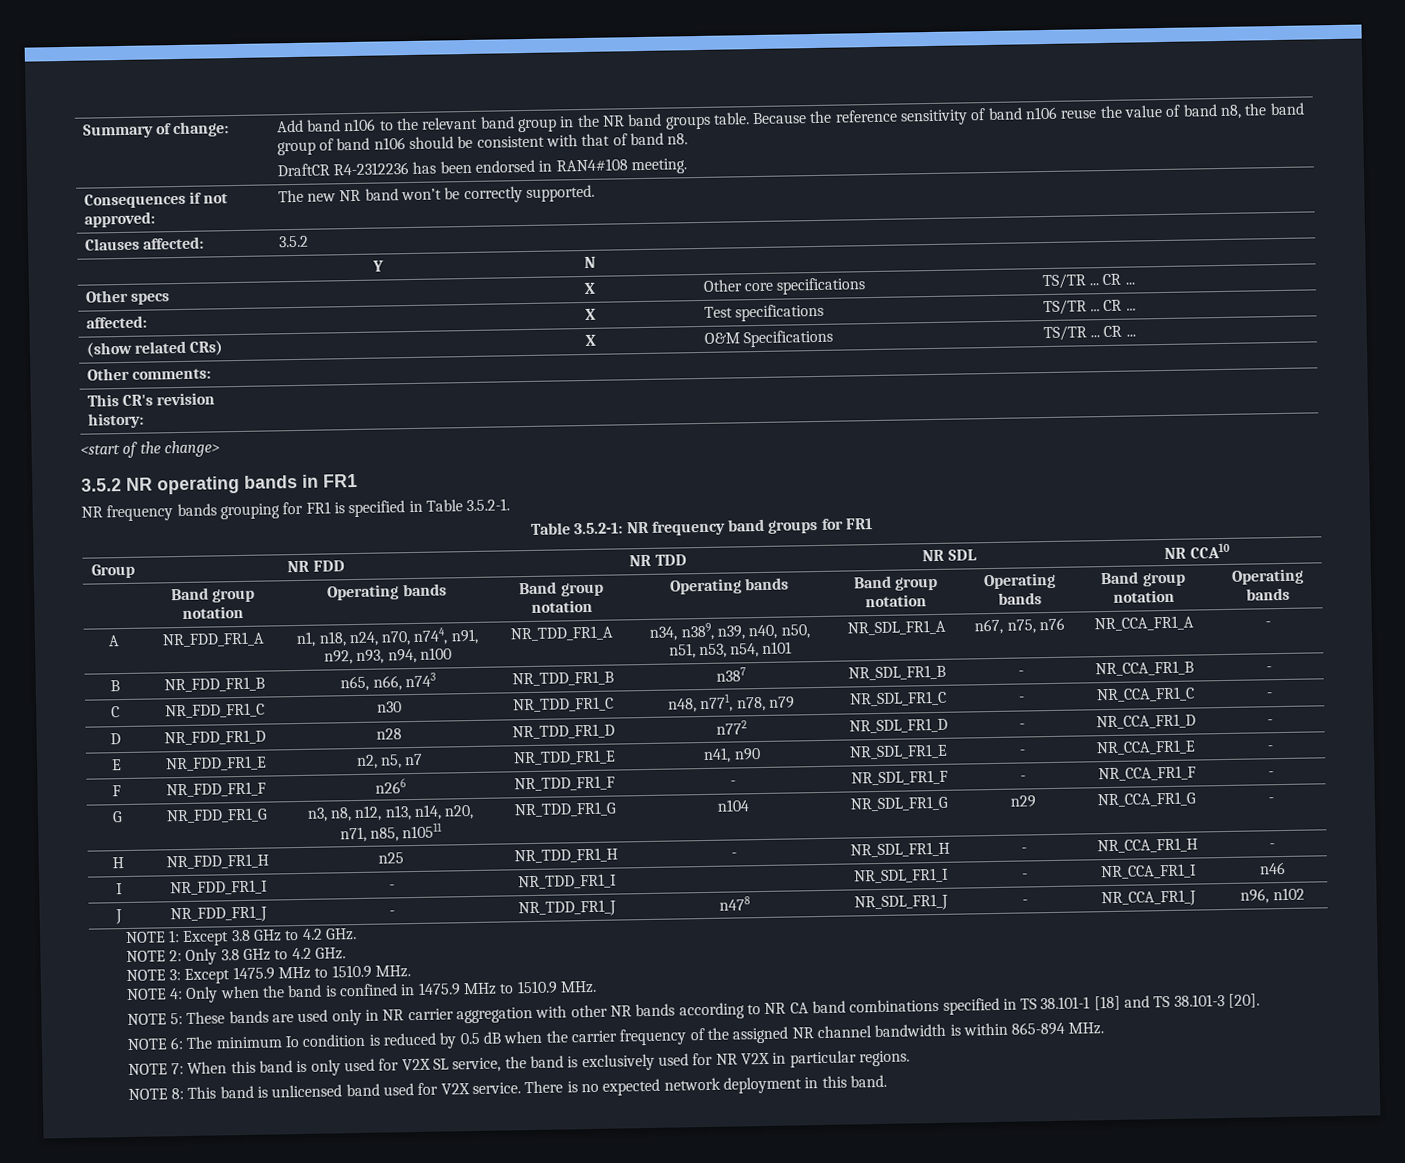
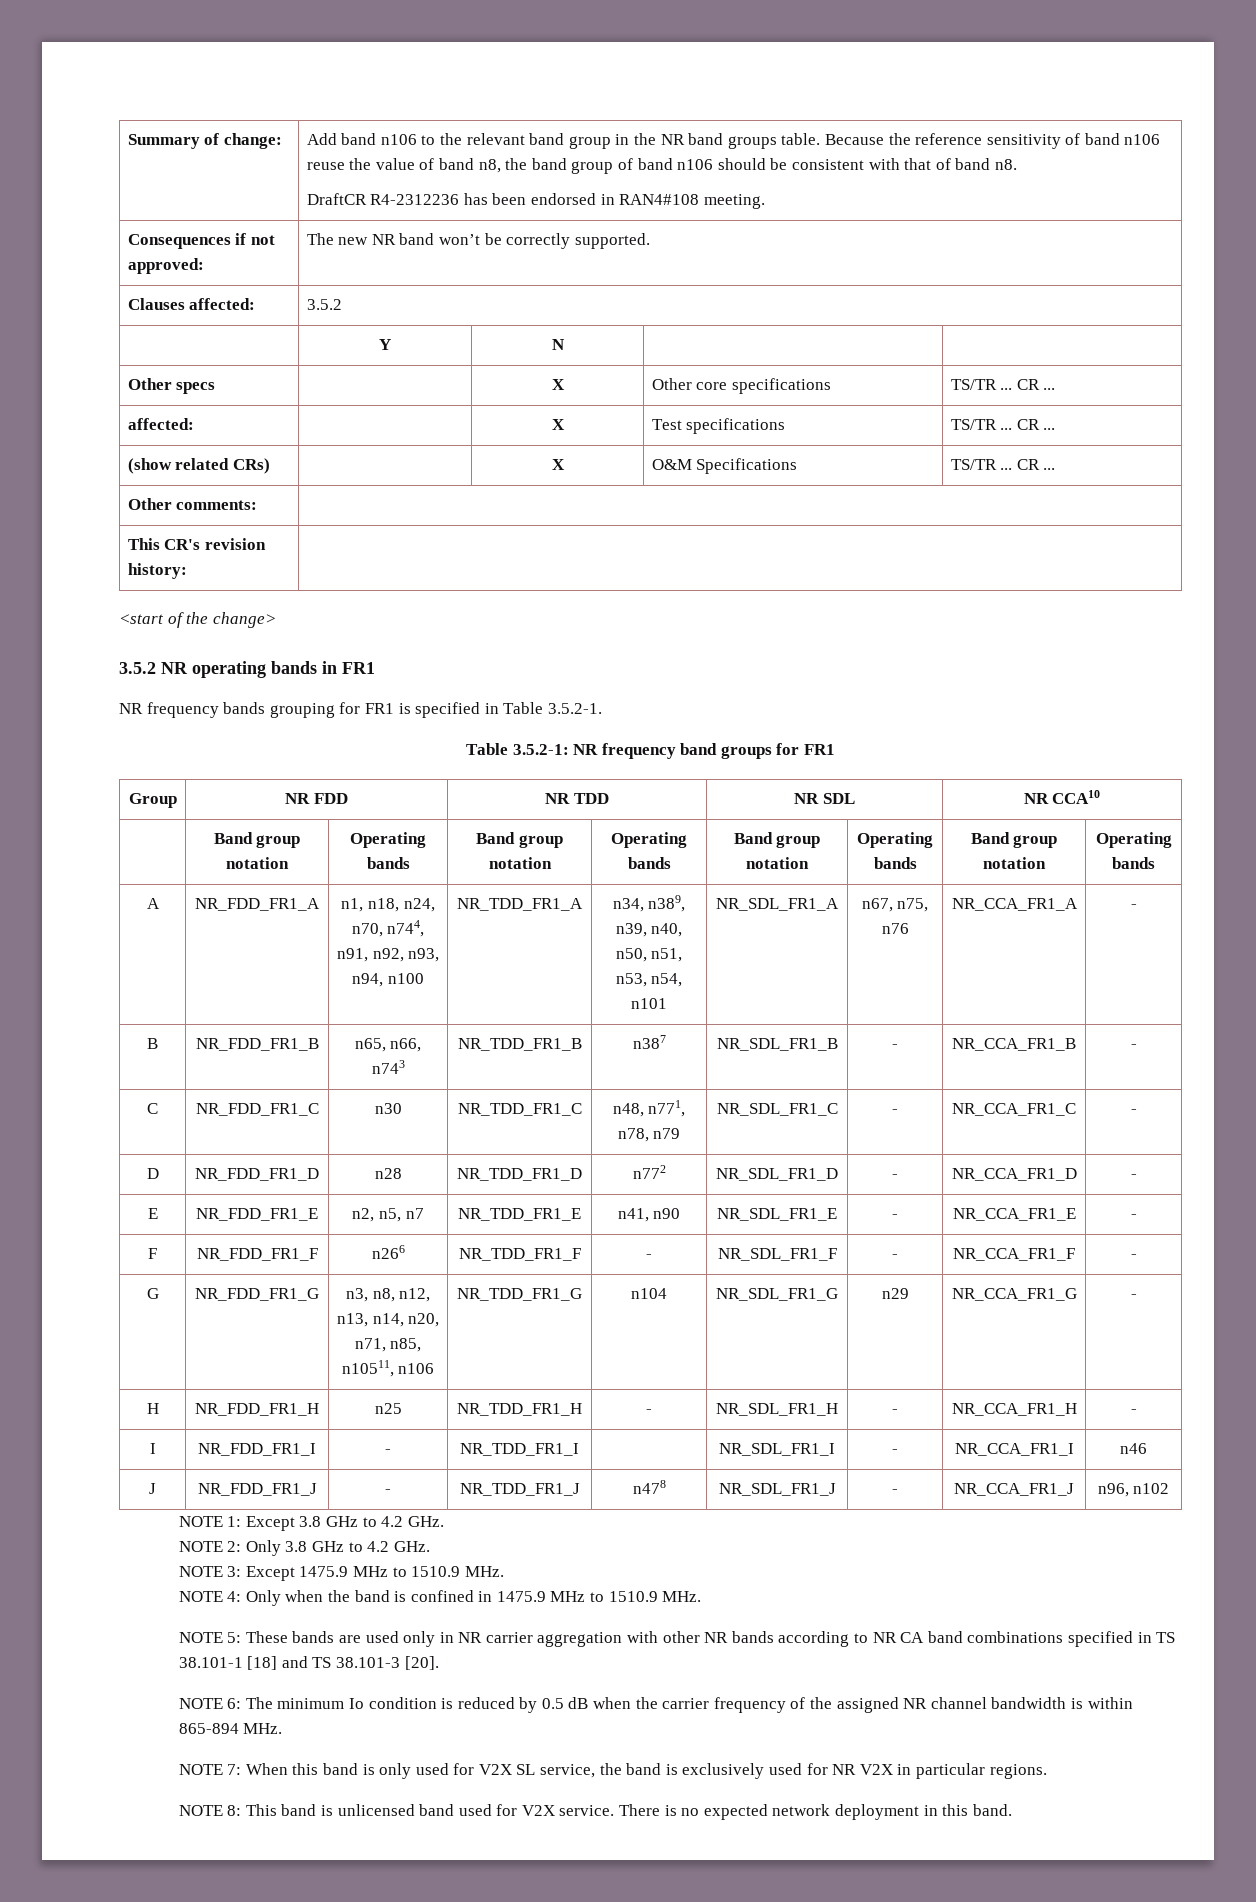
- G | NR_FDD_FR1_G | n3, n8, n12, n13, n14, n20, n71, n85, n10511 | NR_TDD_FR1_G | n104 | NR_SDL_FR1_G | n29 | NR_CCA_FR1_G | -
+ G | NR_FDD_FR1_G | n3, n8, n12, n13, n14, n20, n71, n85, n10511, n106 | NR_TDD_FR1_G | n104 | NR_SDL_FR1_G | n29 | NR_CCA_FR1_G | -

